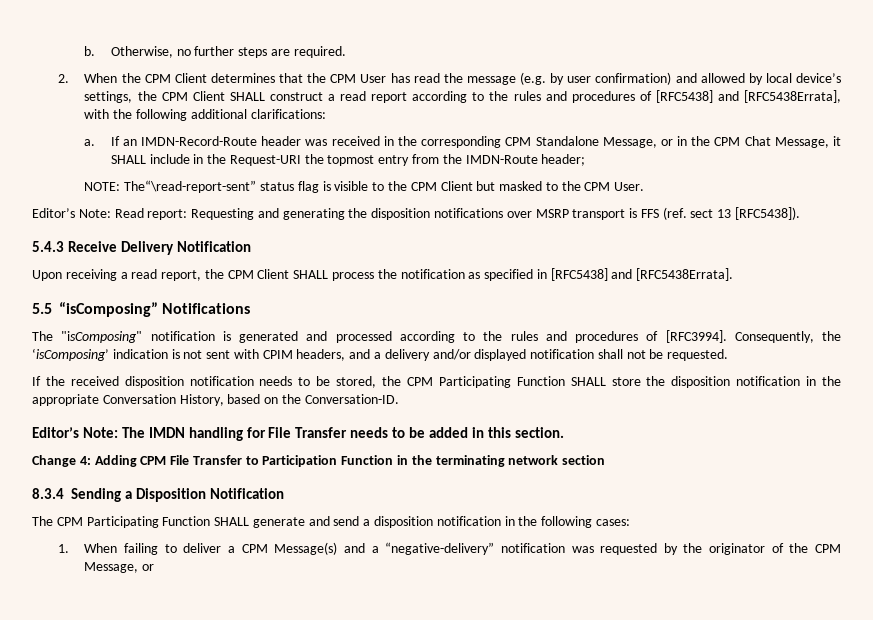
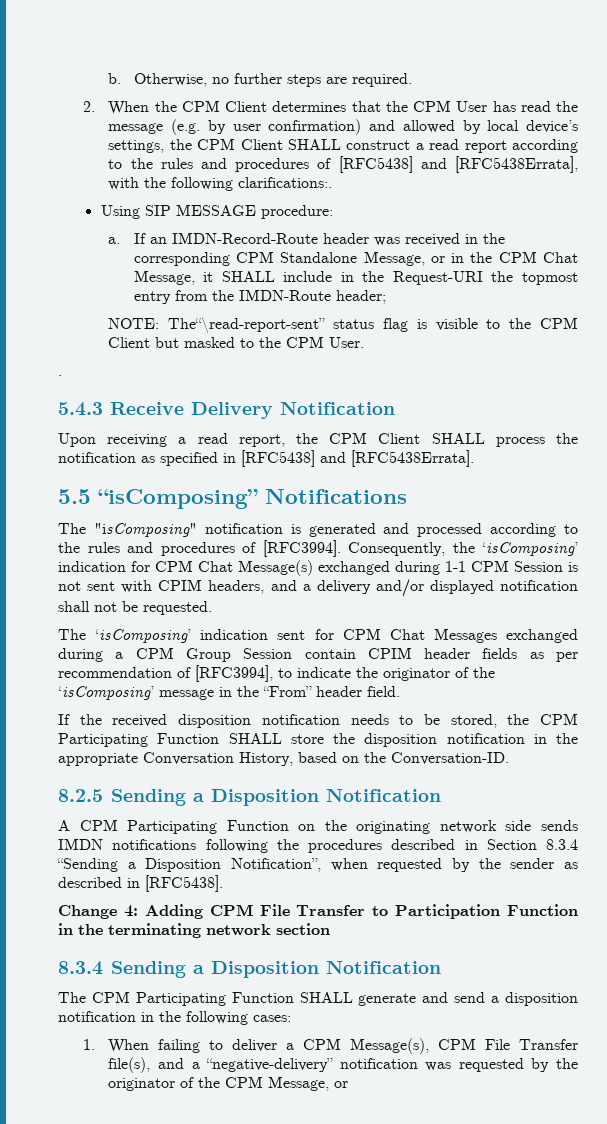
- 2. When the CPM Client determines that the CPM User has read the message (e.g. by user confirmation) and allowed by local device’s settings, the CPM Client SHALL construct a read report according to the rules and procedures of [RFC5438] and [RFC5438Errata], with the following additional clarifications:
+ 2. When the CPM Client determines that the CPM User has read the message (e.g. by user confirmation) and allowed by local device’s settings, the CPM Client SHALL construct a read report according to the rules and procedures of [RFC5438] and [RFC5438Errata], with the following clarifications:.
+ Using SIP MESSAGE procedure:
- Editor’s Note: Read report: Requesting and generating the disposition notifications over MSRP transport is FFS (ref. sect 13 [RFC5438]).
+ .
- Consequently, the ‘isComposing’ indication is not sent with CPIM headers, and a delivery and/or displayed notification shall not be requested.
+ Consequently, the ‘isComposing’ indication for CPM Chat Message(s) exchanged during 1-1 CPM Session is not sent with CPIM headers, and a delivery and/or displayed notification shall not be requested.
+ The ‘isComposing’ indication sent for CPM Chat Messages exchanged during a CPM Group Session contain CPIM header fields as per recommendation of [RFC3994], to indicate the originator of the ‘isComposing’ message in the “From” header field.
- Editor’s Note: The IMDN handling for File Transfer needs to be added in this section.
+ 8.2.5 Sending a Disposition Notification
+ A CPM Participating Function on the originating network side sends IMDN notifications following the procedures described in Section 8.3.4 “Sending a Disposition Notification”, when requested by the sender as described in [RFC5438].
- 1. When failing to deliver a CPM Message(s) and a “negative-delivery” notification was requested by the originator of the CPM Message, or
+ 1. When failing to deliver a CPM Message(s), CPM File Transfer file(s), and a “negative-delivery” notification was requested by the originator of the CPM Message, or

